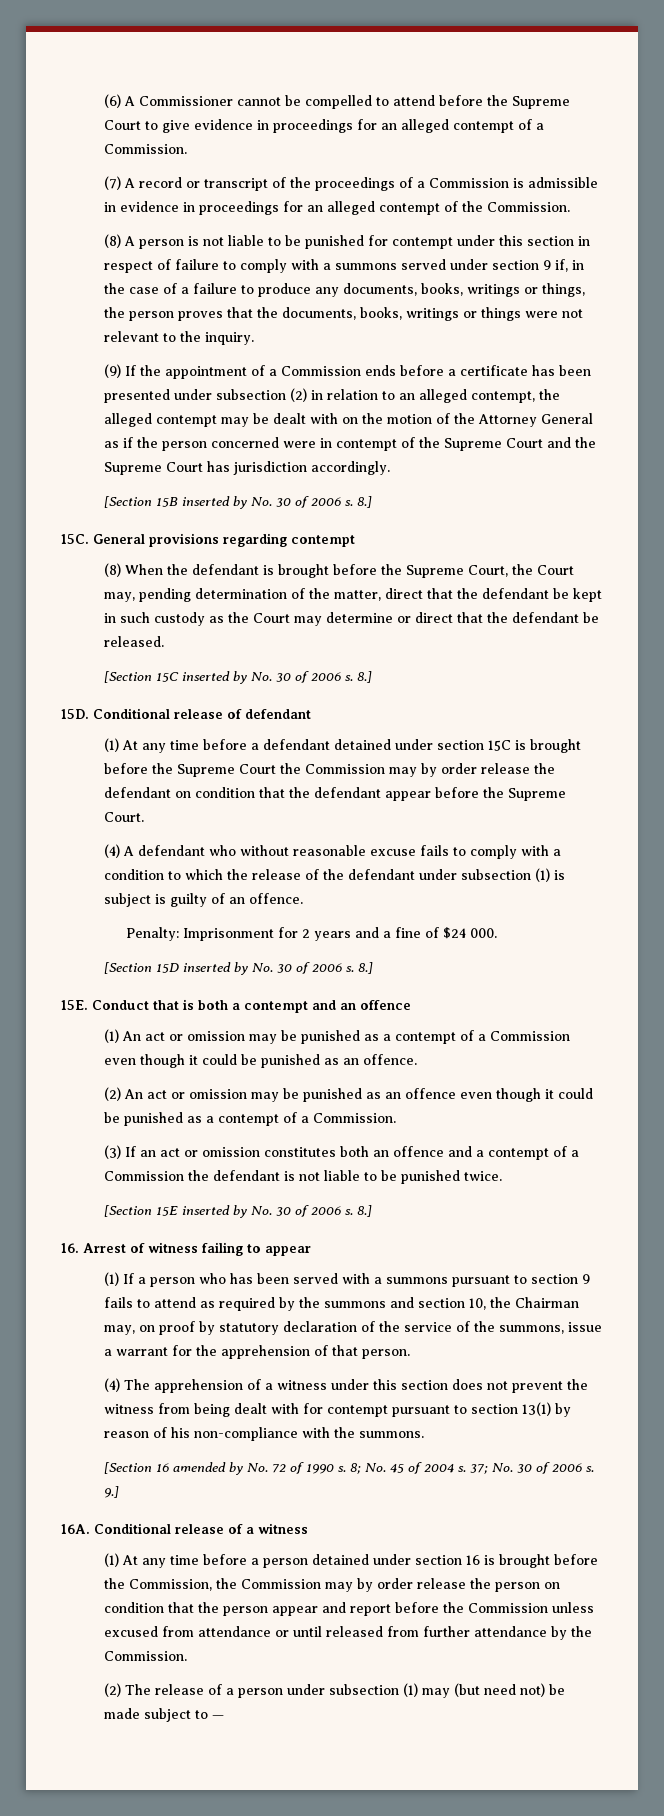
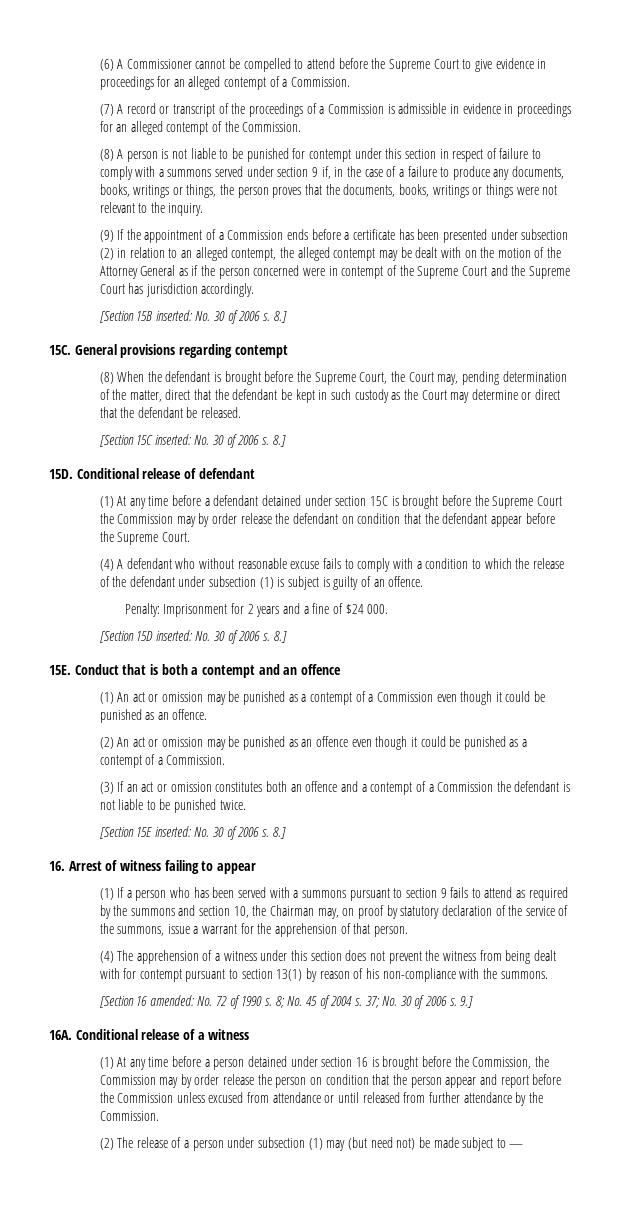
- [Section 15B inserted by No. 30 of 2006 s.
+ [Section 15B inserted: No. 30 of 2006 s.
- [Section 15C inserted by No. 30 of 2006 s.
+ [Section 15C inserted: No. 30 of 2006 s.
- [Section 15D inserted by No. 30 of 2006 s.
+ [Section 15D inserted: No. 30 of 2006 s.
- [Section 15E inserted by No. 30 of 2006 s.
+ [Section 15E inserted: No. 30 of 2006 s.
- [Section 16 amended by No. 72 of 1990 s.
+ [Section 16 amended: No. 72 of 1990 s.

